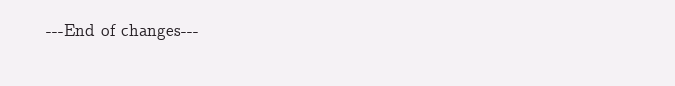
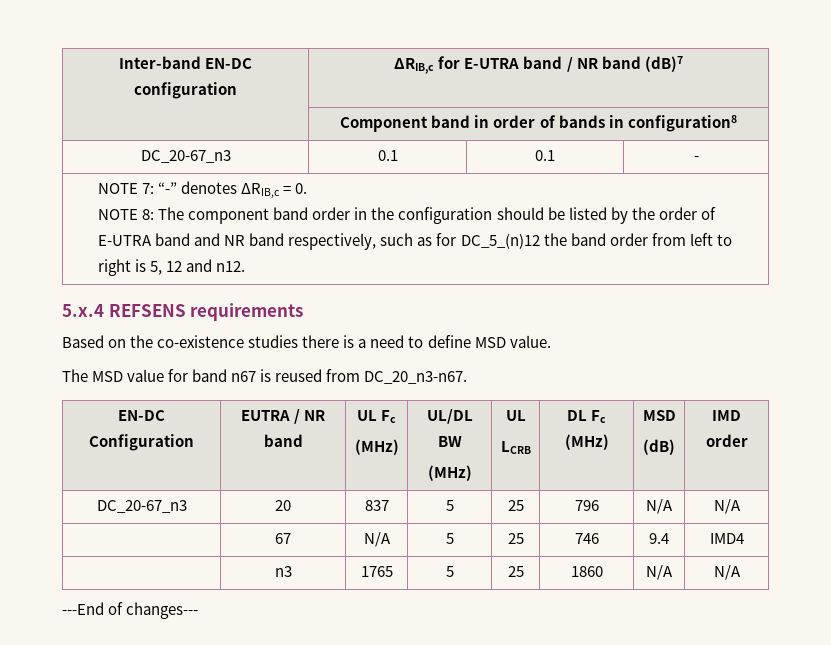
+ Inter-band EN-DC configuration | ΔRIB,c for E-UTRA band / NR band (dB)7
+ | Component band in order of bands in configuration8
+ DC_20-67_n3 | 0.1 | 0.1 | -
+ NOTE 7: “-” denotes ΔRIB,c = 0.
+ NOTE 8: The component band order in the configuration should be listed by the order of E-UTRA band and NR band respectively, such as for DC_5_(n)12 the band order from left to right is 5, 12 and n12.
+ 5.x.4 REFSENS requirements
+ Based on the co-existence studies there is a need to define MSD value.
+ The MSD value for band n67 is reused from DC_20_n3-n67.
+ EN-DC Configuration | EUTRA / NR band | UL Fc
+ (MHz) | UL/DL BW
+ (MHz) | UL
+ LCRB | DL Fc (MHz) | MSD
+ (dB) | IMD order
+ DC_20-67_n3 | 20 | 837 | 5 | 25 | 796 | N/A | N/A
+ | 67 | N/A | 5 | 25 | 746 | 9.4 | IMD4
+ | n3 | 1765 | 5 | 25 | 1860 | N/A | N/A

